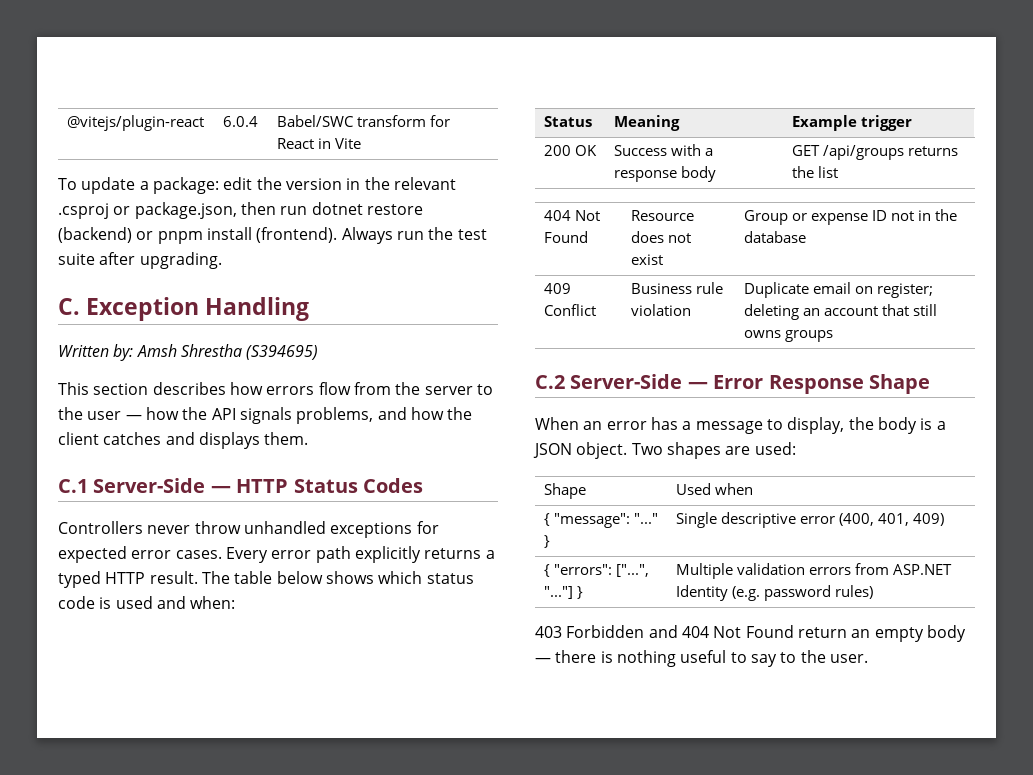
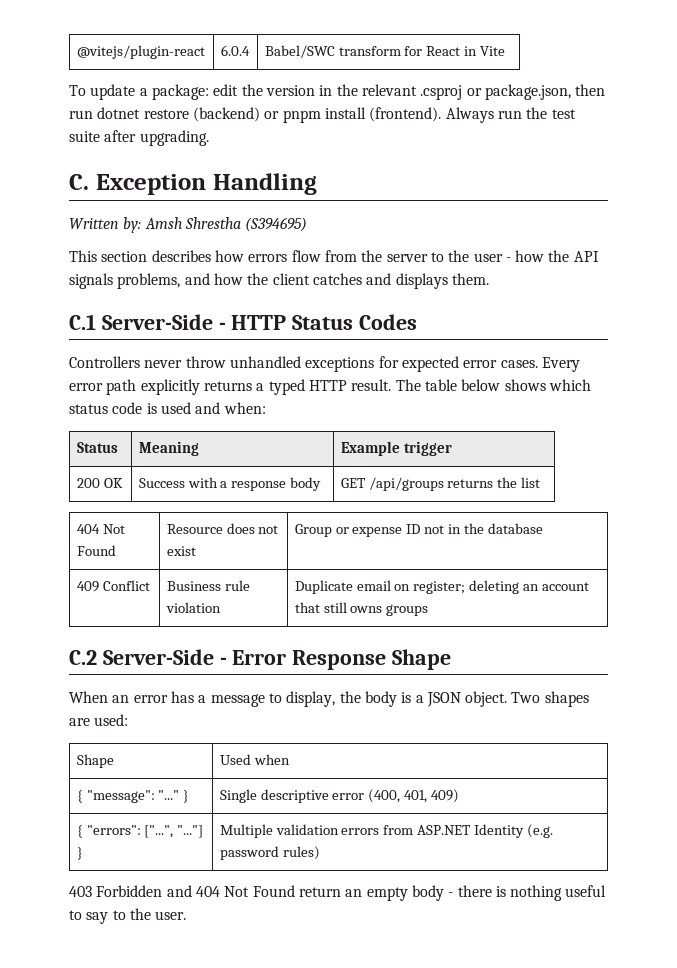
- This section describes how errors flow from the server to the user — how the API signals problems, and how the client catches and displays them.
+ This section describes how errors flow from the server to the user - how the API signals problems, and how the client catches and displays them.
- C.1 Server-Side — HTTP Status Codes
+ C.1 Server-Side - HTTP Status Codes
- C.2 Server-Side — Error Response Shape
+ C.2 Server-Side - Error Response Shape
- 403 Forbidden and 404 Not Found return an empty body — there is nothing useful to say to the user.
+ 403 Forbidden and 404 Not Found return an empty body - there is nothing useful to say to the user.

